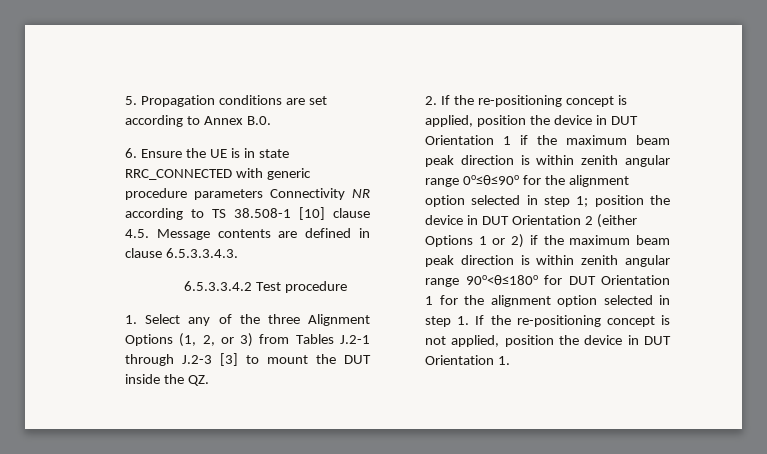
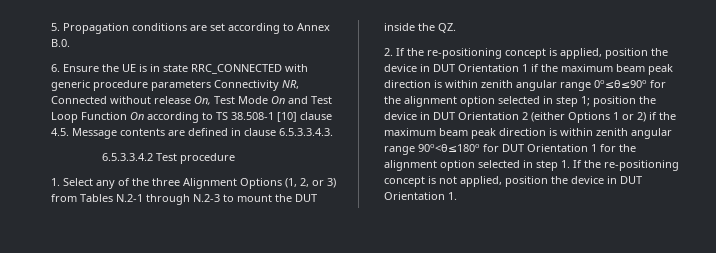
- 6. Ensure the UE is in state RRC_CONNECTED with generic procedure parameters Connectivity NR according to TS 38.508-1 [10] clause 4.5. Message contents are defined in clause 6.5.3.3.4.3.
+ 6. Ensure the UE is in state RRC_CONNECTED with generic procedure parameters Connectivity NR, Connected without release On, Test Mode On and Test Loop Function On according to TS 38.508-1 [10] clause 4.5. Message contents are defined in clause 6.5.3.3.4.3.
- 1. Select any of the three Alignment Options (1, 2, or 3) from Tables J.2-1 through J.2-3 [3] to mount the DUT inside the QZ.
+ 1. Select any of the three Alignment Options (1, 2, or 3) from Tables N.2-1 through N.2-3 to mount the DUT inside the QZ.

